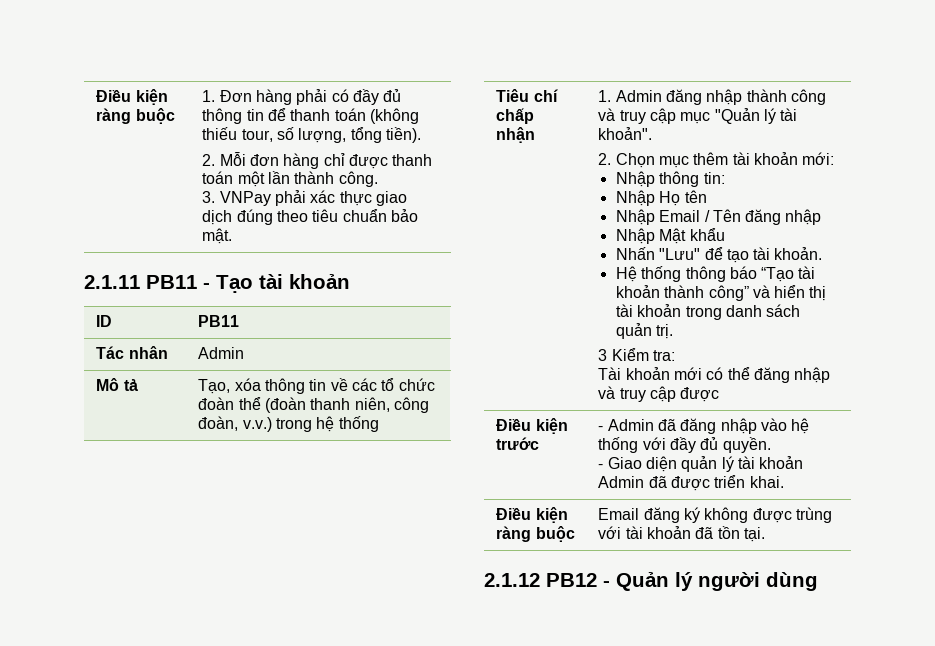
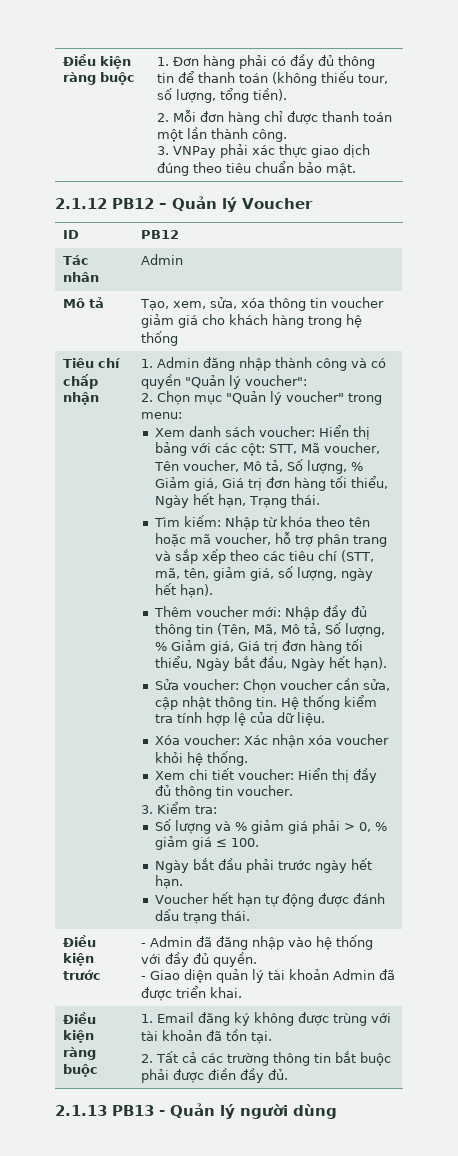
- 2.1.11 PB11 - Tạo tài khoản
+ 2.1.12 PB12 – Quản lý Voucher
- ID | PB11
+ ID | PB12
- Mô tả | Tạo, xóa thông tin về các tổ chức đoàn thể (đoàn thanh niên, công đoàn, v.v.) trong hệ thống
+ Mô tả | Tạo, xem, sửa, xóa thông tin voucher giảm giá cho khách hàng trong hệ thống
- 1. Admin đăng nhập thành công và truy cập mục "Quản lý tài khoản".
- 2. Chọn mục thêm tài khoản mới:
- Nhập thông tin:
- Nhập Họ tên
- Nhập Email / Tên đăng nhập
- Nhập Mật khẩu
- Nhấn "Lưu" để tạo tài khoản.
- Hệ thống thông báo “Tạo tài khoản thành công” và hiển thị tài khoản trong danh sách quản trị.
- 3 Kiểm tra:
- Tài khoản mới có thể đăng nhập và truy cập được
+ 1. Admin đăng nhập thành công và có quyền "Quản lý voucher":
+ 2. Chọn mục "Quản lý voucher" trong menu:
+ Xem danh sách voucher: Hiển thị bảng với các cột: STT, Mã voucher, Tên voucher, Mô tả, Số lượng, % Giảm giá, Giá trị đơn hàng tối thiểu, Ngày hết hạn, Trạng thái.
+ Tìm kiếm: Nhập từ khóa theo tên hoặc mã voucher, hỗ trợ phân trang và sắp xếp theo các tiêu chí (STT, mã, tên, giảm giá, số lượng, ngày hết hạn).
+ Thêm voucher mới: Nhập đầy đủ thông tin (Tên, Mã, Mô tả, Số lượng, % Giảm giá, Giá trị đơn hàng tối thiểu, Ngày bắt đầu, Ngày hết hạn).
+ Sửa voucher: Chọn voucher cần sửa, cập nhật thông tin. Hệ thống kiểm tra tính hợp lệ của dữ liệu.
+ Xóa voucher: Xác nhận xóa voucher khỏi hệ thống.
+ Xem chi tiết voucher: Hiển thị đầy đủ thông tin voucher.
+ 3. Kiểm tra:
+ Số lượng và % giảm giá phải > 0, % giảm giá ≤ 100.
+ Ngày bắt đầu phải trước ngày hết hạn.
+ Voucher hết hạn tự động được đánh dấu trạng thái.
- Điều kiện ràng buộc | Email đăng ký không được trùng với tài khoản đã tồn tại.
- 2.1.12 PB12 - Quản lý người dùng
+ Điều kiện ràng buộc | 1. Email đăng ký không được trùng với tài khoản đã tồn tại.
+ 2. Tất cả các trường thông tin bắt buộc phải được điền đầy đủ.
+ 2.1.13 PB13 - Quản lý người dùng

